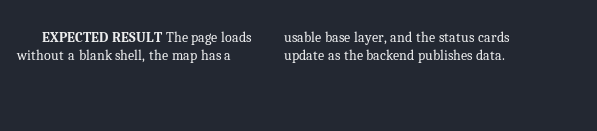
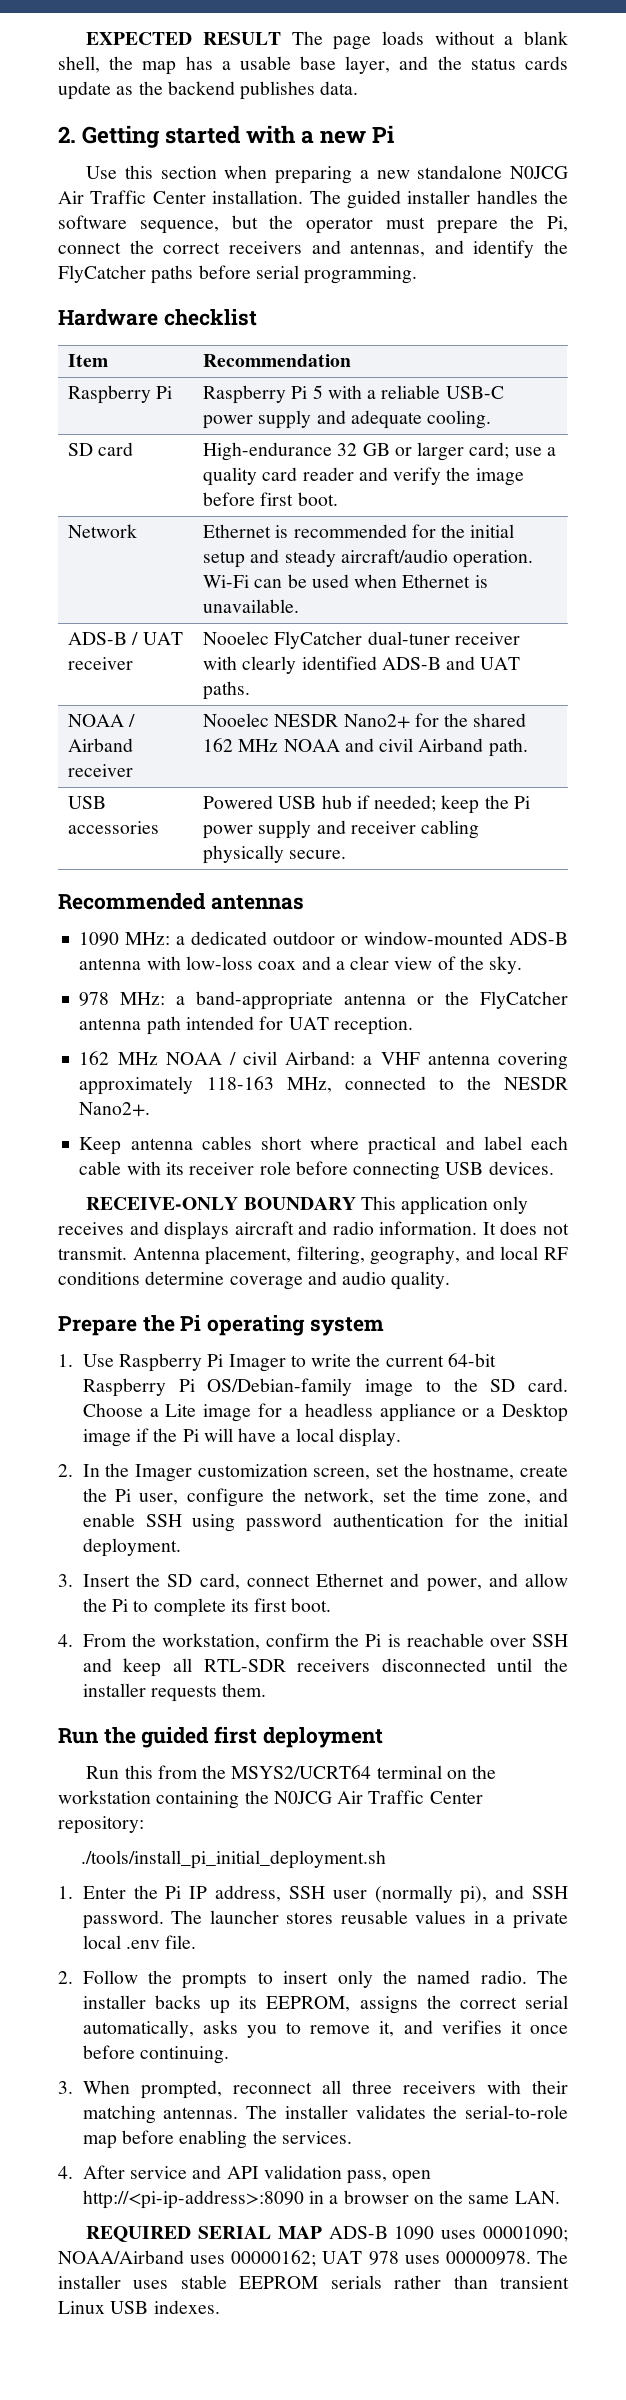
+ 2. Getting started with a new Pi
+ Use this section when preparing a new standalone N0JCG Air Traffic Center installation. The guided installer handles the software sequence, but the operator must prepare the Pi, connect the correct receivers and antennas, and identify the FlyCatcher paths before serial programming.
+ Hardware checklist
+ Item | Recommendation
+ Raspberry Pi | Raspberry Pi 5 with a reliable USB-C power supply and adequate cooling.
+ SD card | High-endurance 32 GB or larger card; use a quality card reader and verify the image before first boot.
+ Network | Ethernet is recommended for the initial setup and steady aircraft/audio operation. Wi-Fi can be used when Ethernet is unavailable.
+ ADS-B / UAT receiver | Nooelec FlyCatcher dual-tuner receiver with clearly identified ADS-B and UAT paths.
+ NOAA / Airband receiver | Nooelec NESDR Nano2+ for the shared 162 MHz NOAA and civil Airband path.
+ USB accessories | Powered USB hub if needed; keep the Pi power supply and receiver cabling physically secure.
+ Recommended antennas
+ 1090 MHz: a dedicated outdoor or window-mounted ADS-B antenna with low-loss coax and a clear view of the sky.
+ 978 MHz: a band-appropriate antenna or the FlyCatcher antenna path intended for UAT reception.
+ 162 MHz NOAA / civil Airband: a VHF antenna covering approximately 118-163 MHz, connected to the NESDR Nano2+.
+ Keep antenna cables short where practical and label each cable with its receiver role before connecting USB devices.
+ RECEIVE-ONLY BOUNDARY This application only receives and displays aircraft and radio information. It does not transmit. Antenna placement, filtering, geography, and local RF conditions determine coverage and audio quality.
+ Prepare the Pi operating system
+ 1. Use Raspberry Pi Imager to write the current 64-bit Raspberry Pi OS/Debian-family image to the SD card. Choose a Lite image for a headless appliance or a Desktop image if the Pi will have a local display.
+ 2. In the Imager customization screen, set the hostname, create the Pi user, configure the network, set the time zone, and enable SSH using password authentication for the initial deployment.
+ 3. Insert the SD card, connect Ethernet and power, and allow the Pi to complete its first boot.
+ 4. From the workstation, confirm the Pi is reachable over SSH and keep all RTL-SDR receivers disconnected until the installer requests them.
+ Run the guided first deployment
+ Run this from the MSYS2/UCRT64 terminal on the workstation containing the N0JCG Air Traffic Center repository:
+ ./tools/install_pi_initial_deployment.sh
+ 1. Enter the Pi IP address, SSH user (normally pi), and SSH password. The launcher stores reusable values in a private local .env file.
+ 2. Follow the prompts to insert only the named radio. The installer backs up its EEPROM, assigns the correct serial automatically, asks you to remove it, and verifies it once before continuing.
+ 3. When prompted, reconnect all three receivers with their matching antennas. The installer validates the serial-to-role map before enabling the services.
+ 4. After service and API validation pass, open http://<pi-ip-address>:8090 in a browser on the same LAN.
+ REQUIRED SERIAL MAP ADS-B 1090 uses 00001090; NOAA/Airband uses 00000162; UAT 978 uses 00000978. The installer uses stable EEPROM serials rather than transient Linux USB indexes.

